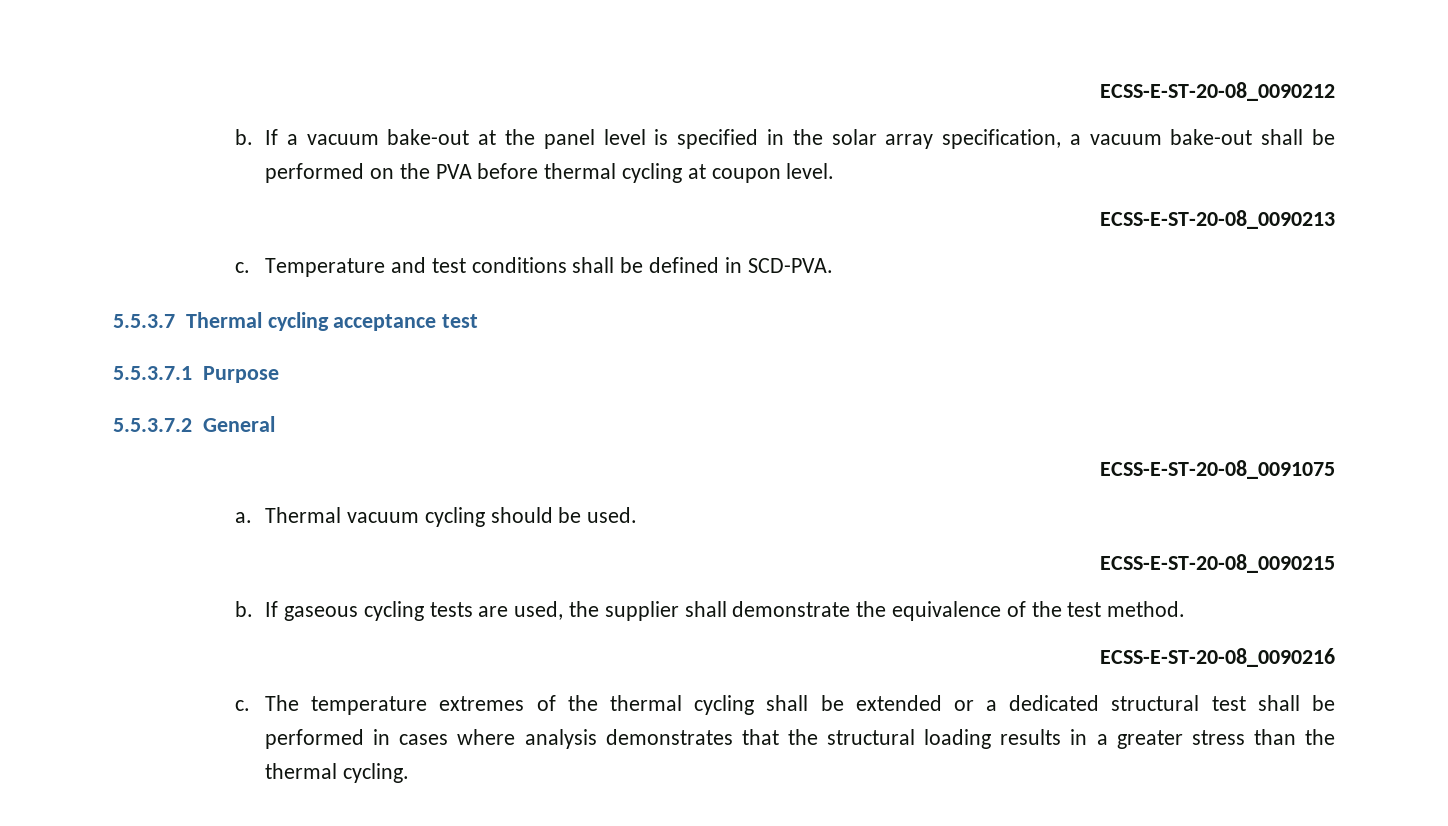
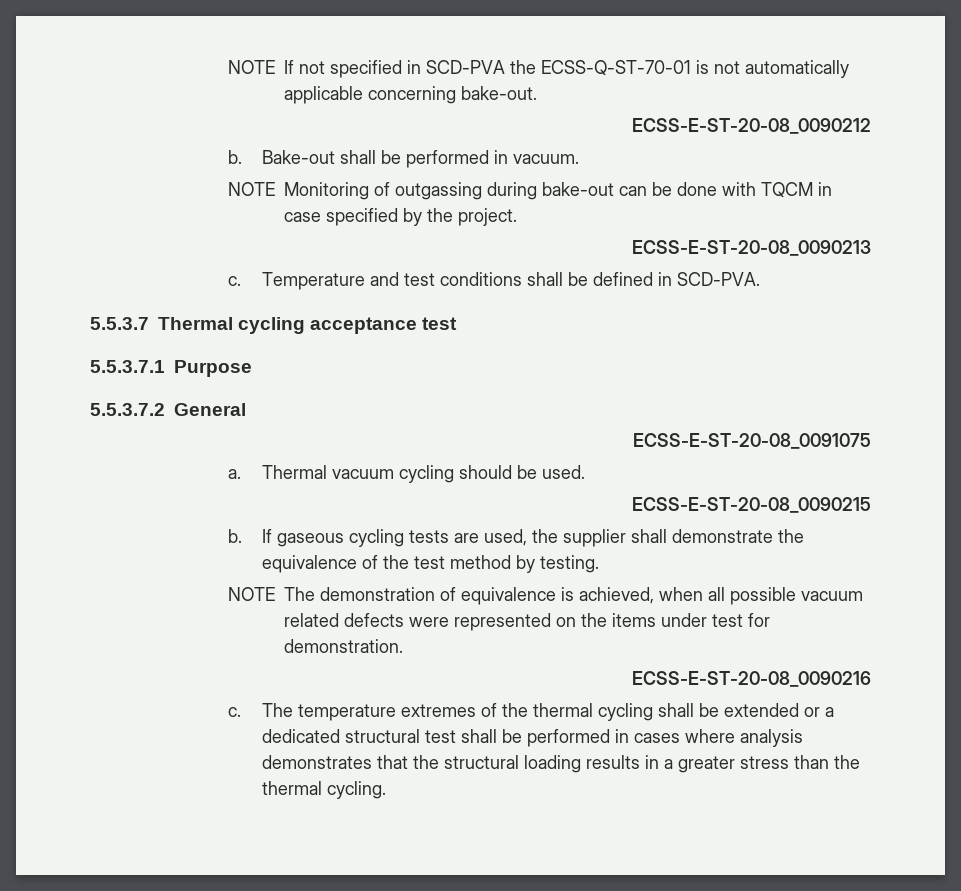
+ NOTE If not specified in SCD-PVA the ECSS-Q-ST-70-01 is not automatically applicable concerning bake-out.
  ECSS-E-ST-20-08_0090212
- b. If a vacuum bake-out at the panel level is specified in the solar array specification, a vacuum bake-out shall be performed on the PVA before thermal cycling at coupon level.
+ b. Bake-out shall be performed in vacuum.
+ NOTE Monitoring of outgassing during bake-out can be done with TQCM in case specified by the project.
- If gaseous cycling tests are used, the supplier shall demonstrate the equivalence of the test method.
+ If gaseous cycling tests are used, the supplier shall demonstrate the equivalence of the test method by testing.
+ NOTE The demonstration of equivalence is achieved, when all possible vacuum related defects were represented on the items under test for demonstration.

